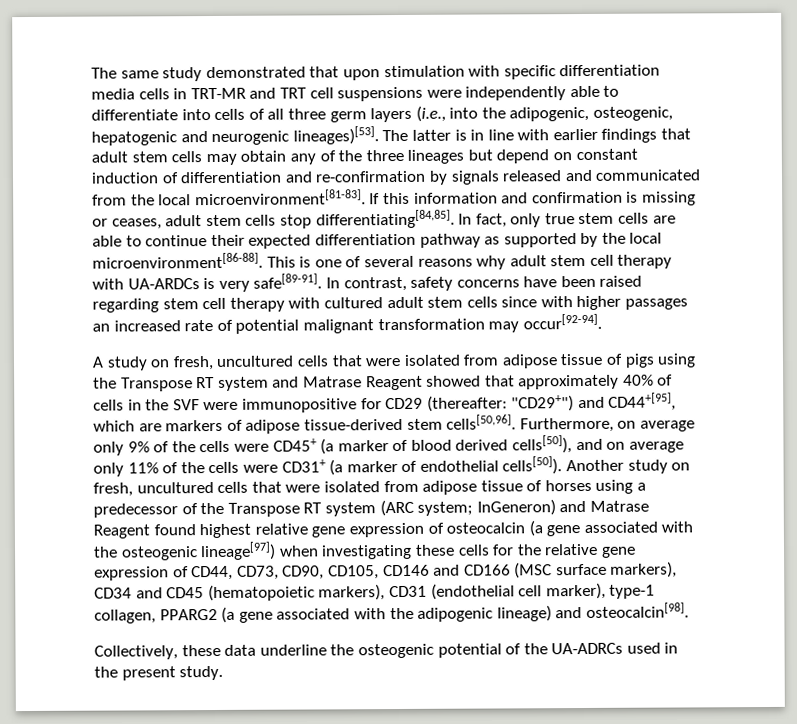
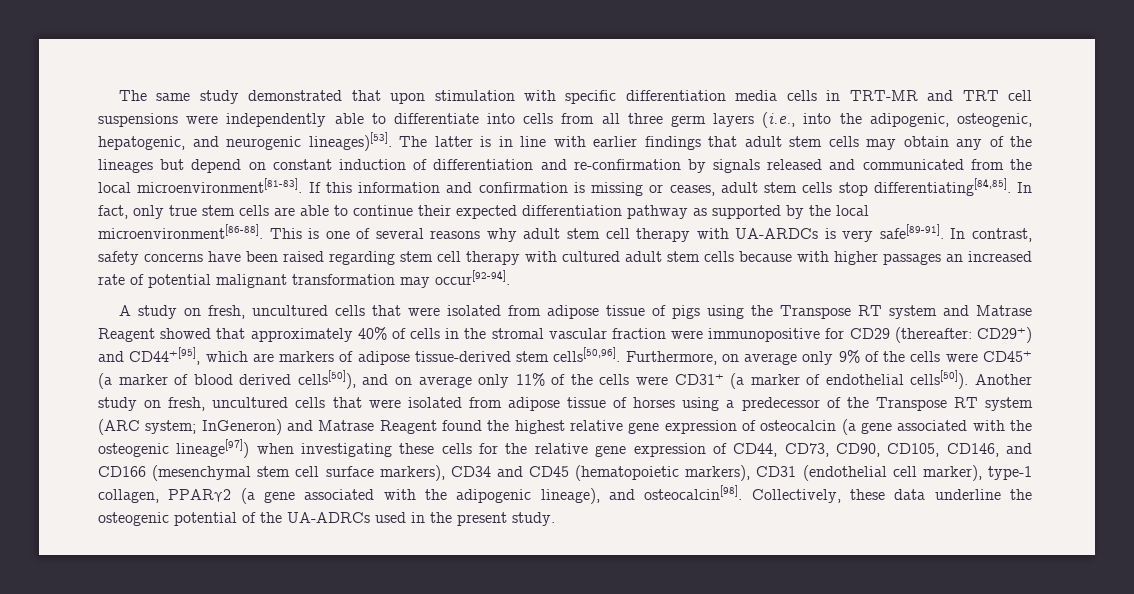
- The same study demonstrated that upon stimulation with specific differentiation media cells in TRT-MR and TRT cell suspensions were independently able to differentiate into cells of all three germ layers (i.e., into the adipogenic, osteogenic, hepatogenic and neurogenic lineages)[53].
+ The same study demonstrated that upon stimulation with specific differentiation media cells in TRT-MR and TRT cell suspensions were independently able to differentiate into cells from all three germ layers (i.e., into the adipogenic, osteogenic, hepatogenic, and neurogenic lineages)[53].
- The latter is in line with earlier findings that adult stem cells may obtain any of the three lineages but depend on constant induction of differentiation and re-confirmation by signals released and communicated from the local microenvironment[81-83].
+ The latter is in line with earlier findings that adult stem cells may obtain any of the lineages but depend on constant induction of differentiation and re-confirmation by signals released and communicated from the local microenvironment[81-83].
- In contrast, safety concerns have been raised regarding stem cell therapy with cultured adult stem cells since with higher passages an increased rate of potential malignant transformation may occur[92-94].
+ In contrast, safety concerns have been raised regarding stem cell therapy with cultured adult stem cells because with higher passages an increased rate of potential malignant transformation may occur[92-94].
- A study on fresh, uncultured cells that were isolated from adipose tissue of pigs using the Transpose RT system and Matrase Reagent showed that approximately 40% of cells in the SVF were immunopositive for CD29 (thereafter: "CD29+") and CD44+[95], which are markers of adipose tissue-derived stem cells[50,96].
+ A study on fresh, uncultured cells that were isolated from adipose tissue of pigs using the Transpose RT system and Matrase Reagent showed that approximately 40% of cells in the stromal vascular fraction were immunopositive for CD29 (thereafter: CD29+) and CD44+[95], which are markers of adipose tissue-derived stem cells[50,96].
- InGeneron) and Matrase Reagent found highest relative gene expression of osteocalcin (a gene associated with the osteogenic lineage[97]) when investigating these cells for the relative gene expression of CD44, CD73, CD90, CD105, CD146 and CD166 (MSC surface markers), CD34 and CD45 (hematopoietic markers), CD31 (endothelial cell marker), type-1 collagen, PPARG2 (a gene associated with the adipogenic lineage) and osteocalcin[98].
- Collectively, these data underline the osteogenic potential of the UA-ADRCs used in the present study.
+ InGeneron) and Matrase Reagent found the highest relative gene expression of osteocalcin (a gene associated with the osteogenic lineage[97]) when investigating these cells for the relative gene expression of CD44, CD73, CD90, CD105, CD146, and CD166 (mesenchymal stem cell surface markers), CD34 and CD45 (hematopoietic markers), CD31 (endothelial cell marker), type-1 collagen, PPARγ2 (a gene associated with the adipogenic lineage), and osteocalcin[98]. Collectively, these data underline the osteogenic potential of the UA-ADRCs used in the present study.

